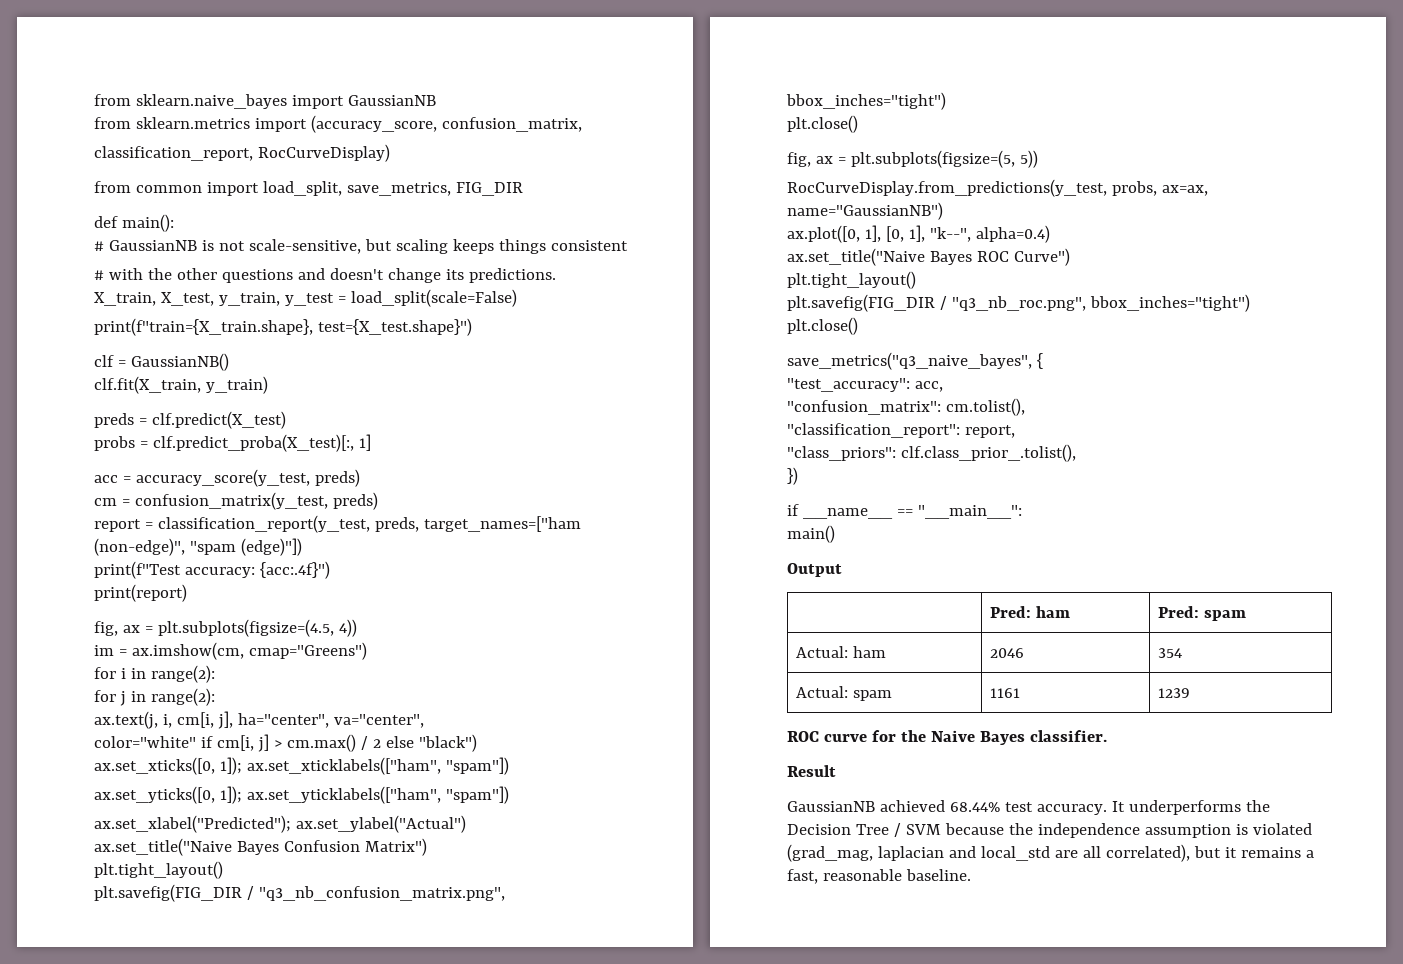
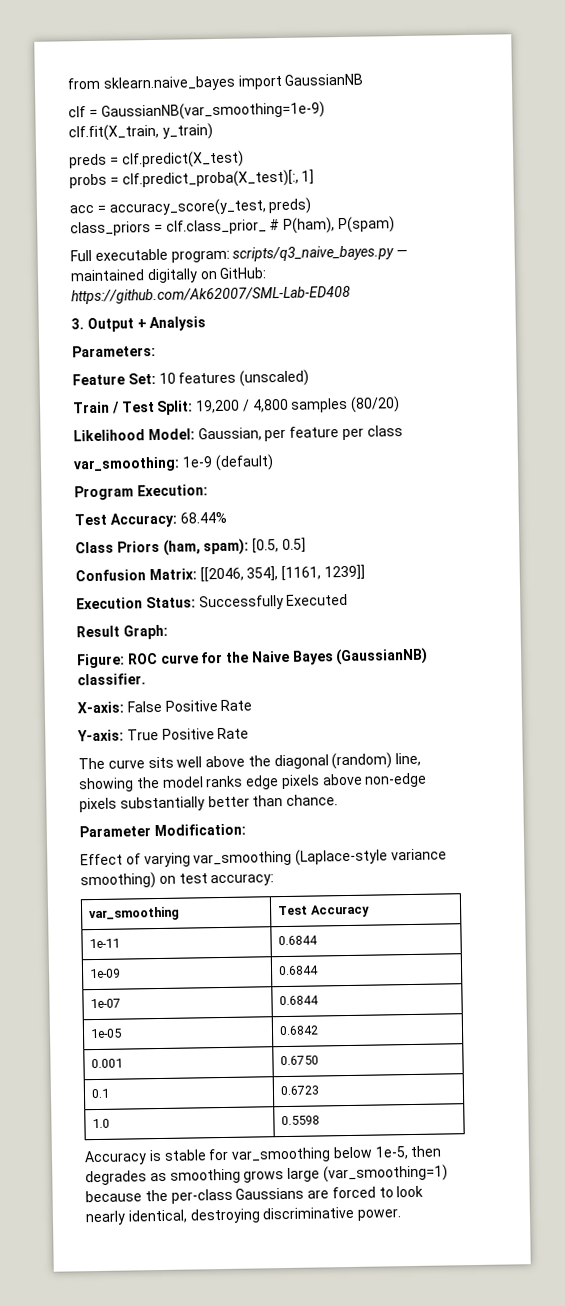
- from sklearn.metrics import (accuracy_score, confusion_matrix,
- classification_report, RocCurveDisplay)
- from common import load_split, save_metrics, FIG_DIR
- def main():
- # GaussianNB is not scale-sensitive, but scaling keeps things consistent
- # with the other questions and doesn't change its predictions.
- X_train, X_test, y_train, y_test = load_split(scale=False)
- print(f"train={X_train.shape}, test={X_test.shape}")
- clf = GaussianNB()
+ clf = GaussianNB(var_smoothing=1e-9)
- cm = confusion_matrix(y_test, preds)
- report = classification_report(y_test, preds, target_names=["ham (non-edge)", "spam (edge)"])
- print(f"Test accuracy: {acc:.4f}")
- print(report)
- fig, ax = plt.subplots(figsize=(4.5, 4))
- im = ax.imshow(cm, cmap="Greens")
- for i in range(2):
- for j in range(2):
- ax.text(j, i, cm[i, j], ha="center", va="center",
- color="white" if cm[i, j] > cm.max() / 2 else "black")
- ax.set_xticks([0, 1]); ax.set_xticklabels(["ham", "spam"])
- ax.set_yticks([0, 1]); ax.set_yticklabels(["ham", "spam"])
- ax.set_xlabel("Predicted"); ax.set_ylabel("Actual")
- ax.set_title("Naive Bayes Confusion Matrix")
- plt.tight_layout()
- plt.savefig(FIG_DIR / "q3_nb_confusion_matrix.png", bbox_inches="tight")
- plt.close()
- fig, ax = plt.subplots(figsize=(5, 5))
- RocCurveDisplay.from_predictions(y_test, probs, ax=ax, name="GaussianNB")
- ax.plot([0, 1], [0, 1], "k--", alpha=0.4)
- ax.set_title("Naive Bayes ROC Curve")
- plt.tight_layout()
- plt.savefig(FIG_DIR / "q3_nb_roc.png", bbox_inches="tight")
- plt.close()
- save_metrics("q3_naive_bayes", {
- "test_accuracy": acc,
- "confusion_matrix": cm.tolist(),
- "classification_report": report,
- "class_priors": clf.class_prior_.tolist(),
- })
- if __name__ == "__main__":
- main()
- Output
- | Pred: ham | Pred: spam
- Actual: ham | 2046 | 354
- Actual: spam | 1161 | 1239
- ROC curve for the Naive Bayes classifier.
+ class_priors = clf.class_prior_ # P(ham), P(spam)
+ Full executable program: scripts/q3_naive_bayes.py — maintained digitally on GitHub: https://github.com/Ak62007/SML-Lab-ED408
+ 3. Output + Analysis
+ Parameters:
+ Feature Set: 10 features (unscaled)
+ Train / Test Split: 19,200 / 4,800 samples (80/20)
+ Likelihood Model: Gaussian, per feature per class
+ var_smoothing: 1e-9 (default)
+ Program Execution:
+ Test Accuracy: 68.44%
+ Class Priors (ham, spam): [0.5, 0.5]
+ Confusion Matrix: [[2046, 354], [1161, 1239]]
+ Execution Status: Successfully Executed
+ Result Graph:
+ Figure: ROC curve for the Naive Bayes (GaussianNB) classifier.
- Result
- GaussianNB achieved 68.44% test accuracy. It underperforms the Decision Tree / SVM because the independence assumption is violated (grad_mag, laplacian and local_std are all correlated), but it remains a fast, reasonable baseline.
+ X-axis: False Positive Rate
+ Y-axis: True Positive Rate
+ The curve sits well above the diagonal (random) line, showing the model ranks edge pixels above non-edge pixels substantially better than chance.
+ Parameter Modification:
+ Effect of varying var_smoothing (Laplace-style variance smoothing) on test accuracy:
+ var_smoothing | Test Accuracy
+ 1e-11 | 0.6844
+ 1e-09 | 0.6844
+ 1e-07 | 0.6844
+ 1e-05 | 0.6842
+ 0.001 | 0.6750
+ 0.1 | 0.6723
+ 1.0 | 0.5598
+ Accuracy is stable for var_smoothing below 1e-5, then degrades as smoothing grows large (var_smoothing=1) because the per-class Gaussians are forced to look nearly identical, destroying discriminative power.

